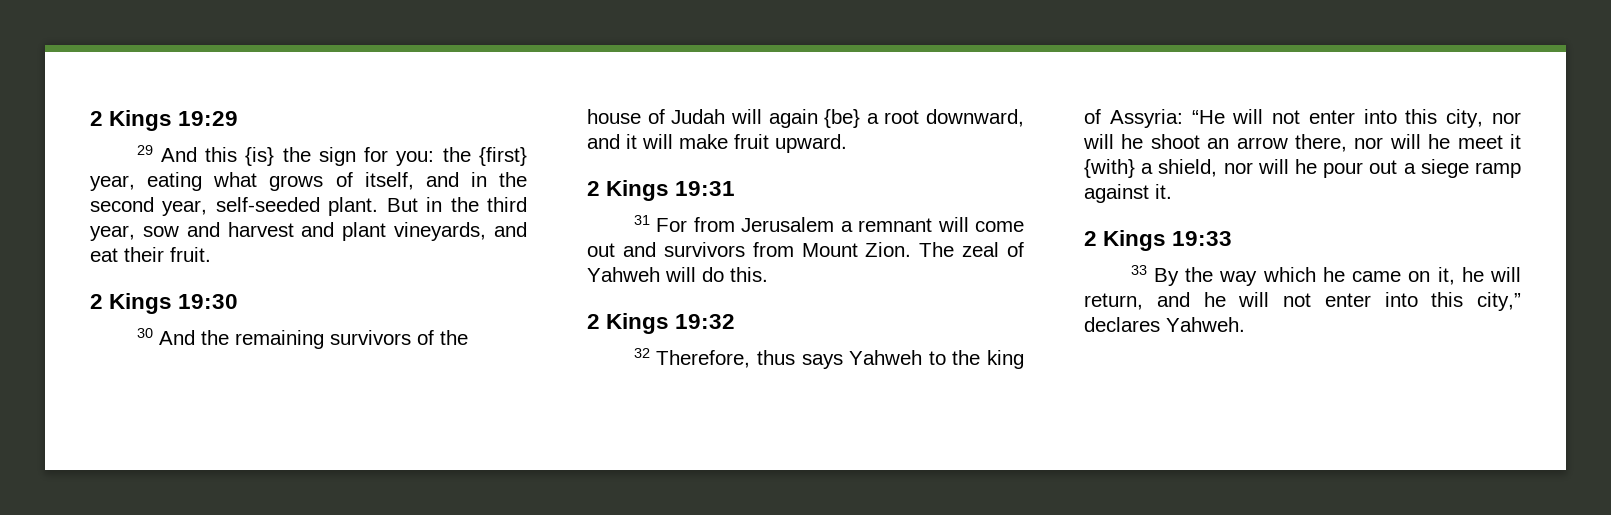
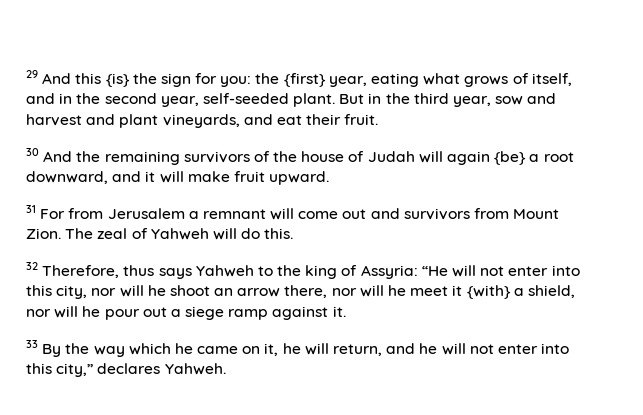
- 2 Kings 19:29
- 2 Kings 19:30
- 2 Kings 19:31
- 2 Kings 19:32
- 2 Kings 19:33

